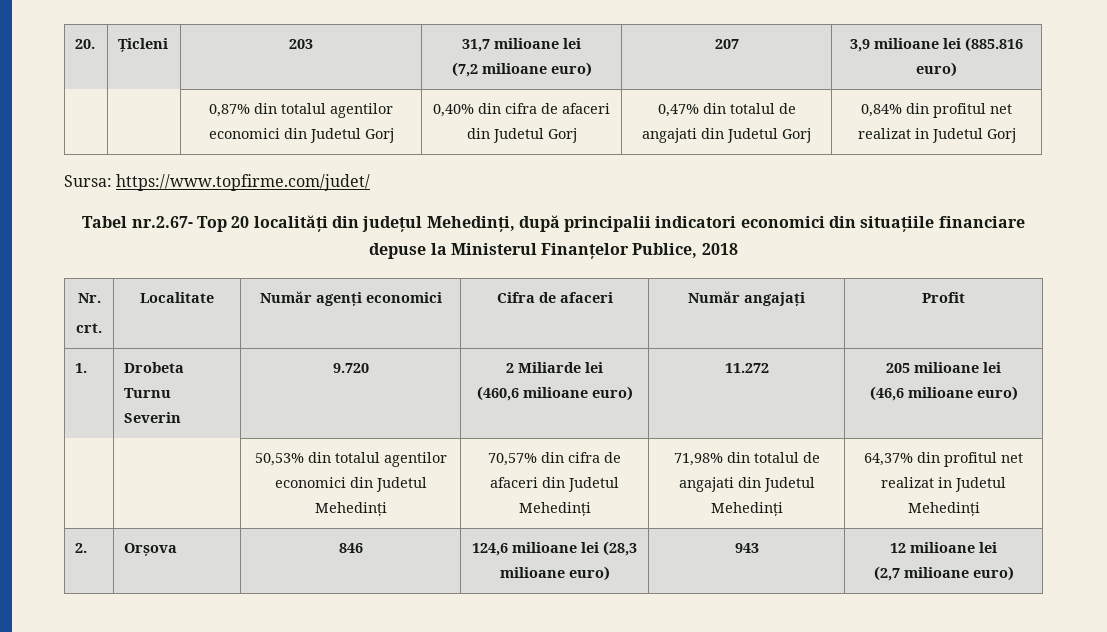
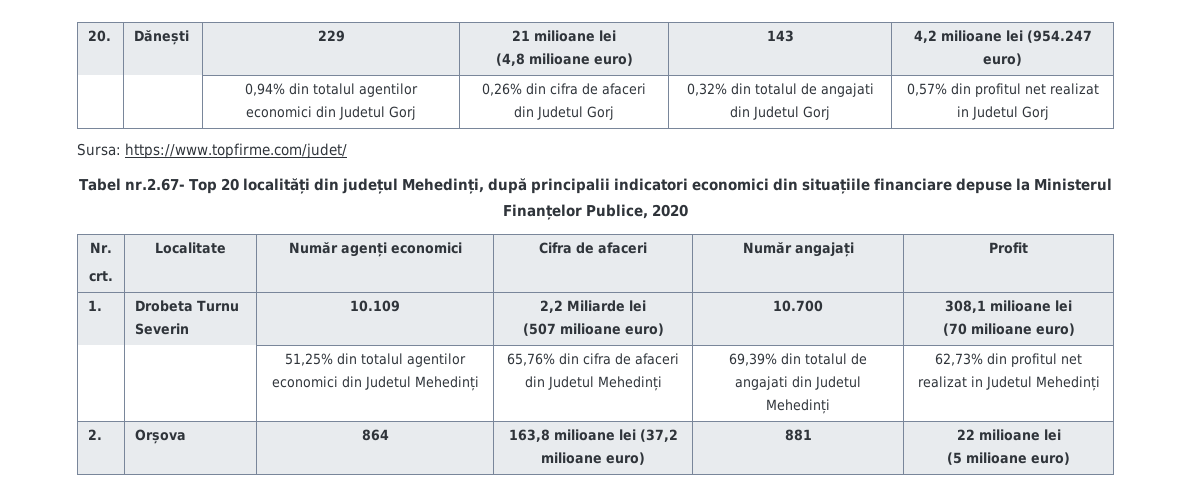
- 20. | Țicleni | 203 | 31,7 milioane lei
- (7,2 milioane euro) | 207 | 3,9 milioane lei (885.816 euro)
- | | 0,87% din totalul agentilor economici din Judetul Gorj | 0,40% din cifra de afaceri din Judetul Gorj | 0,47% din totalul de angajati din Judetul Gorj | 0,84% din profitul net realizat in Judetul Gorj
+ 20. | Dănești | 229 | 21 milioane lei
+ (4,8 milioane euro) | 143 | 4,2 milioane lei (954.247 euro)
+ | | 0,94% din totalul agentilor economici din Judetul Gorj | 0,26% din cifra de afaceri din Judetul Gorj | 0,32% din totalul de angajati din Judetul Gorj | 0,57% din profitul net realizat in Judetul Gorj
- Tabel nr.2.67- Top 20 localități din județul Mehedinți, după principalii indicatori economici din situațiile financiare depuse la Ministerul Finanțelor Publice, 2018
+ Tabel nr.2.67- Top 20 localități din județul Mehedinți, după principalii indicatori economici din situațiile financiare depuse la Ministerul Finanțelor Publice, 2020
- 1. | Drobeta Turnu Severin | 9.720 | 2 Miliarde lei
- (460,6 milioane euro) | 11.272 | 205 milioane lei
- (46,6 milioane euro)
+ 1. | Drobeta Turnu Severin | 10.109 | 2,2 Miliarde lei
+ (507 milioane euro) | 10.700 | 308,1 milioane lei
+ (70 milioane euro)
- | | 50,53% din totalul agentilor economici din Judetul Mehedinți | 70,57% din cifra de afaceri din Judetul Mehedinți | 71,98% din totalul de angajati din Judetul Mehedinți | 64,37% din profitul net realizat in Judetul Mehedinți
+ | | 51,25% din totalul agentilor economici din Judetul Mehedinți | 65,76% din cifra de afaceri din Judetul Mehedinți | 69,39% din totalul de angajati din Judetul Mehedinți | 62,73% din profitul net realizat in Judetul Mehedinți
- 2. | Orșova | 846 | 124,6 milioane lei (28,3 milioane euro) | 943 | 12 milioane lei
- (2,7 milioane euro)
+ 2. | Orșova | 864 | 163,8 milioane lei (37,2 milioane euro) | 881 | 22 milioane lei
+ (5 milioane euro)

